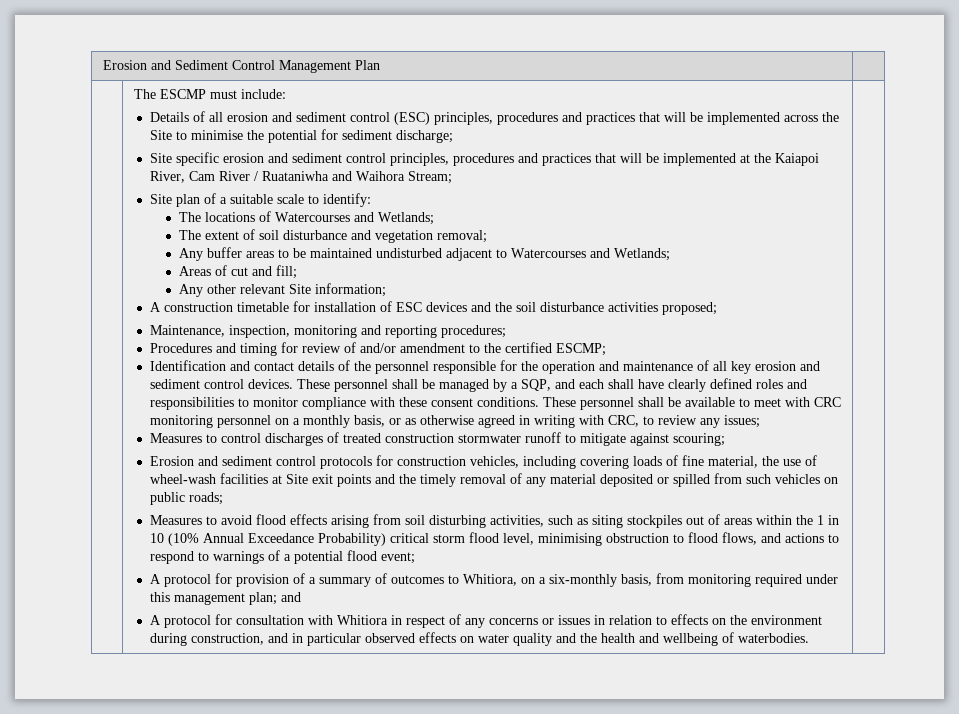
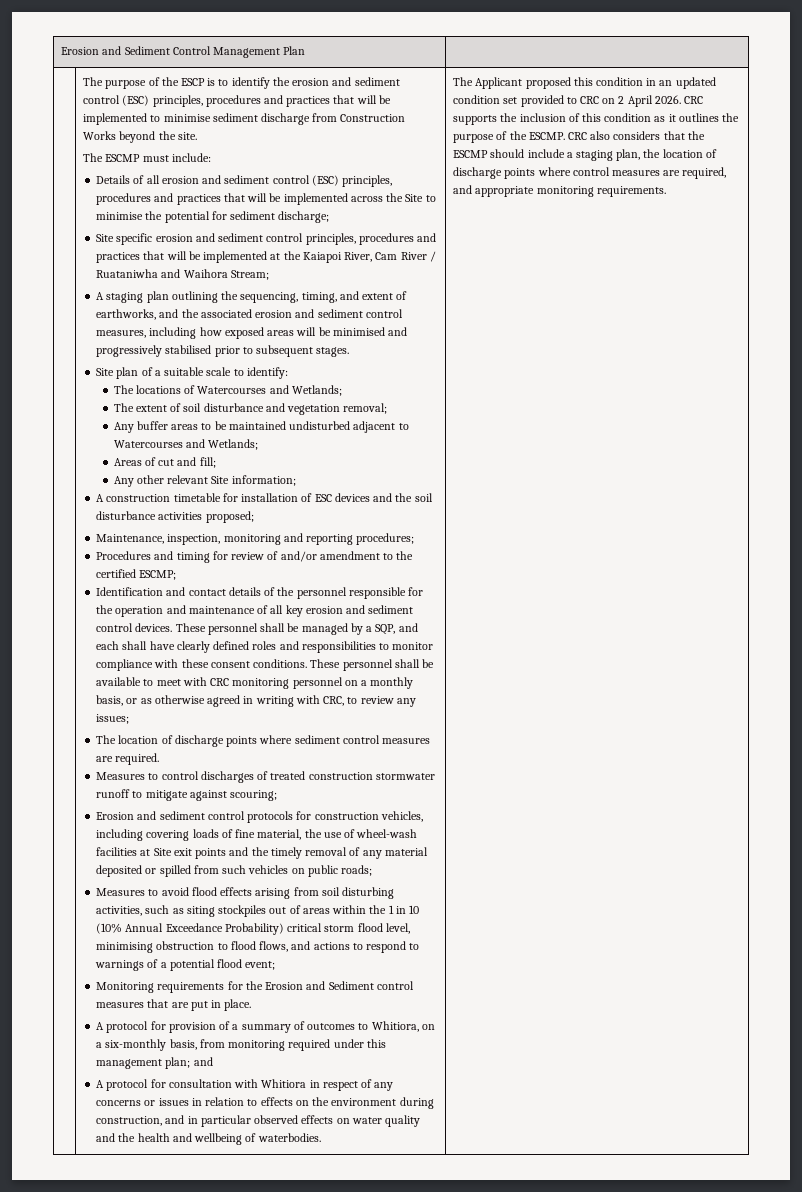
+ The purpose of the ESCP is to identify the erosion and sediment control (ESC) principles, procedures and practices that will be implemented to minimise sediment discharge from Construction Works beyond the site.
+ A staging plan outlining the sequencing, timing, and extent of earthworks, and the associated erosion and sediment control measures, including how exposed areas will be minimised and progressively stabilised prior to subsequent stages.
+ The location of discharge points where sediment control measures are required.
+ Monitoring requirements for the Erosion and Sediment control measures that are put in place.
+ The Applicant proposed this condition in an updated condition set provided to CRC on 2 April 2026. CRC supports the inclusion of this condition as it outlines the purpose of the ESCMP. CRC also considers that the ESCMP should include a staging plan, the location of discharge points where control measures are required, and appropriate monitoring requirements.

